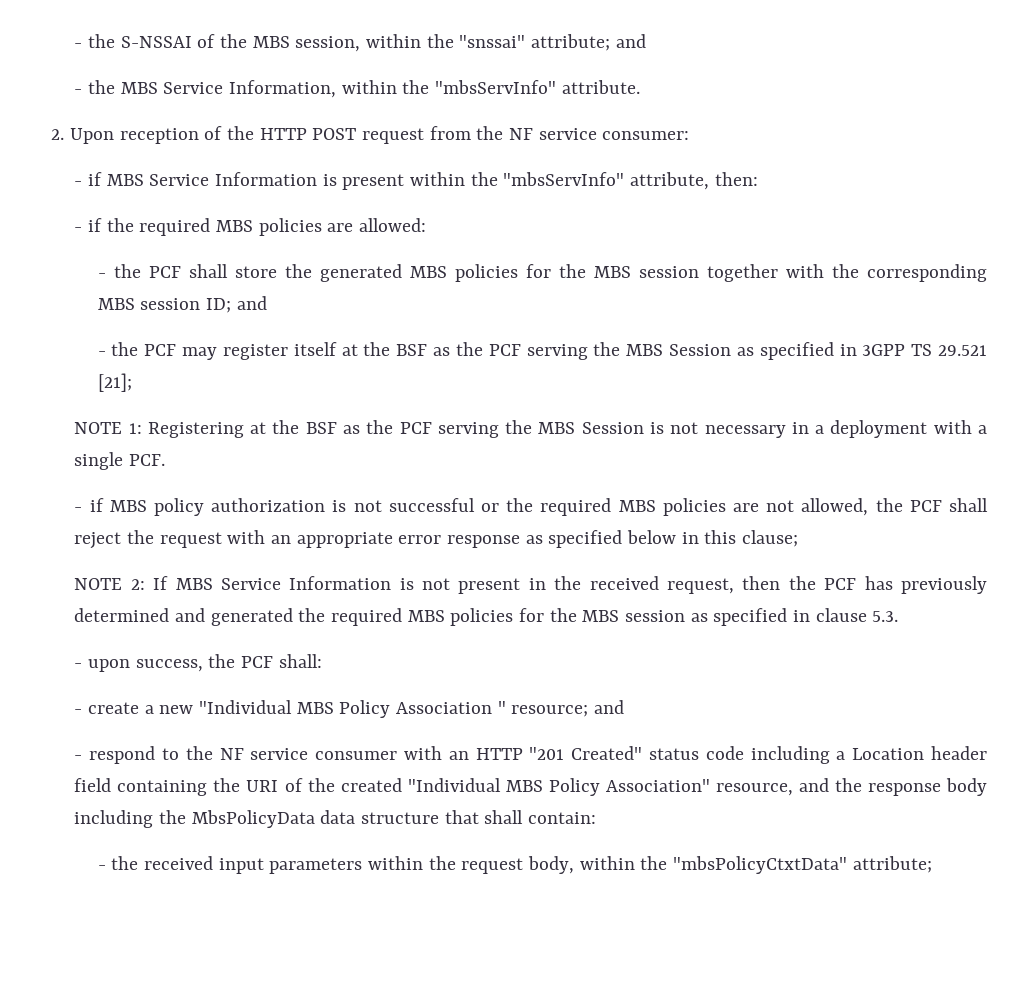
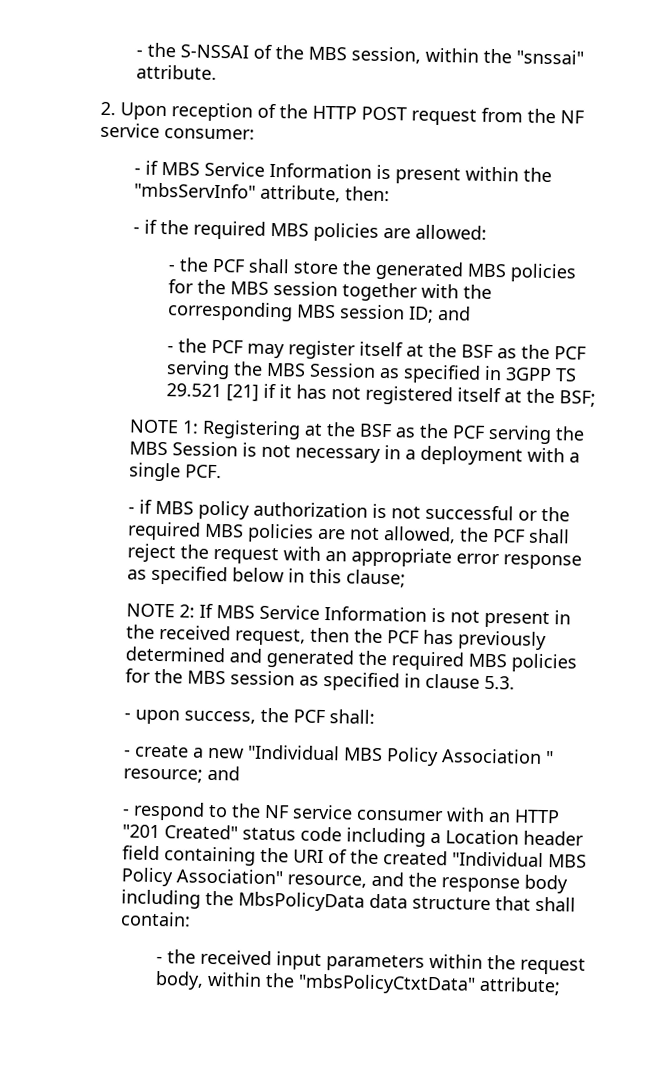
- - the S-NSSAI of the MBS session, within the "snssai" attribute; and
- - the MBS Service Information, within the "mbsServInfo" attribute.
+ - the S-NSSAI of the MBS session, within the "snssai" attribute.
- - the PCF may register itself at the BSF as the PCF serving the MBS Session as specified in 3GPP TS 29.521 [21];
+ - the PCF may register itself at the BSF as the PCF serving the MBS Session as specified in 3GPP TS 29.521 [21] if it has not registered itself at the BSF;

